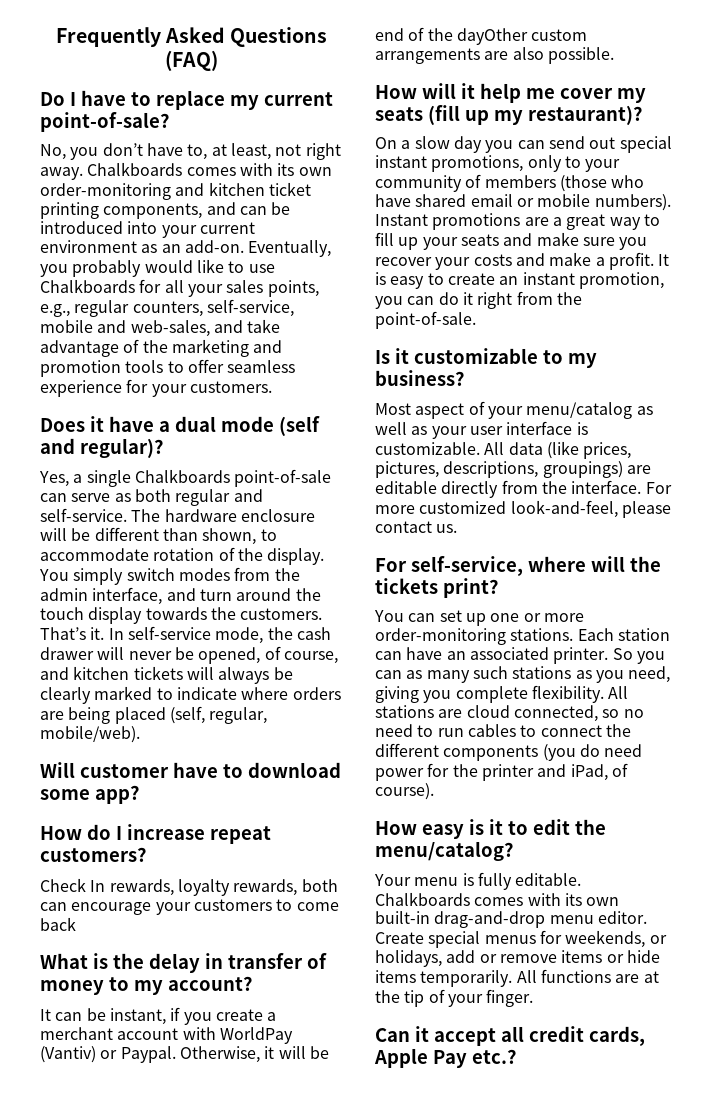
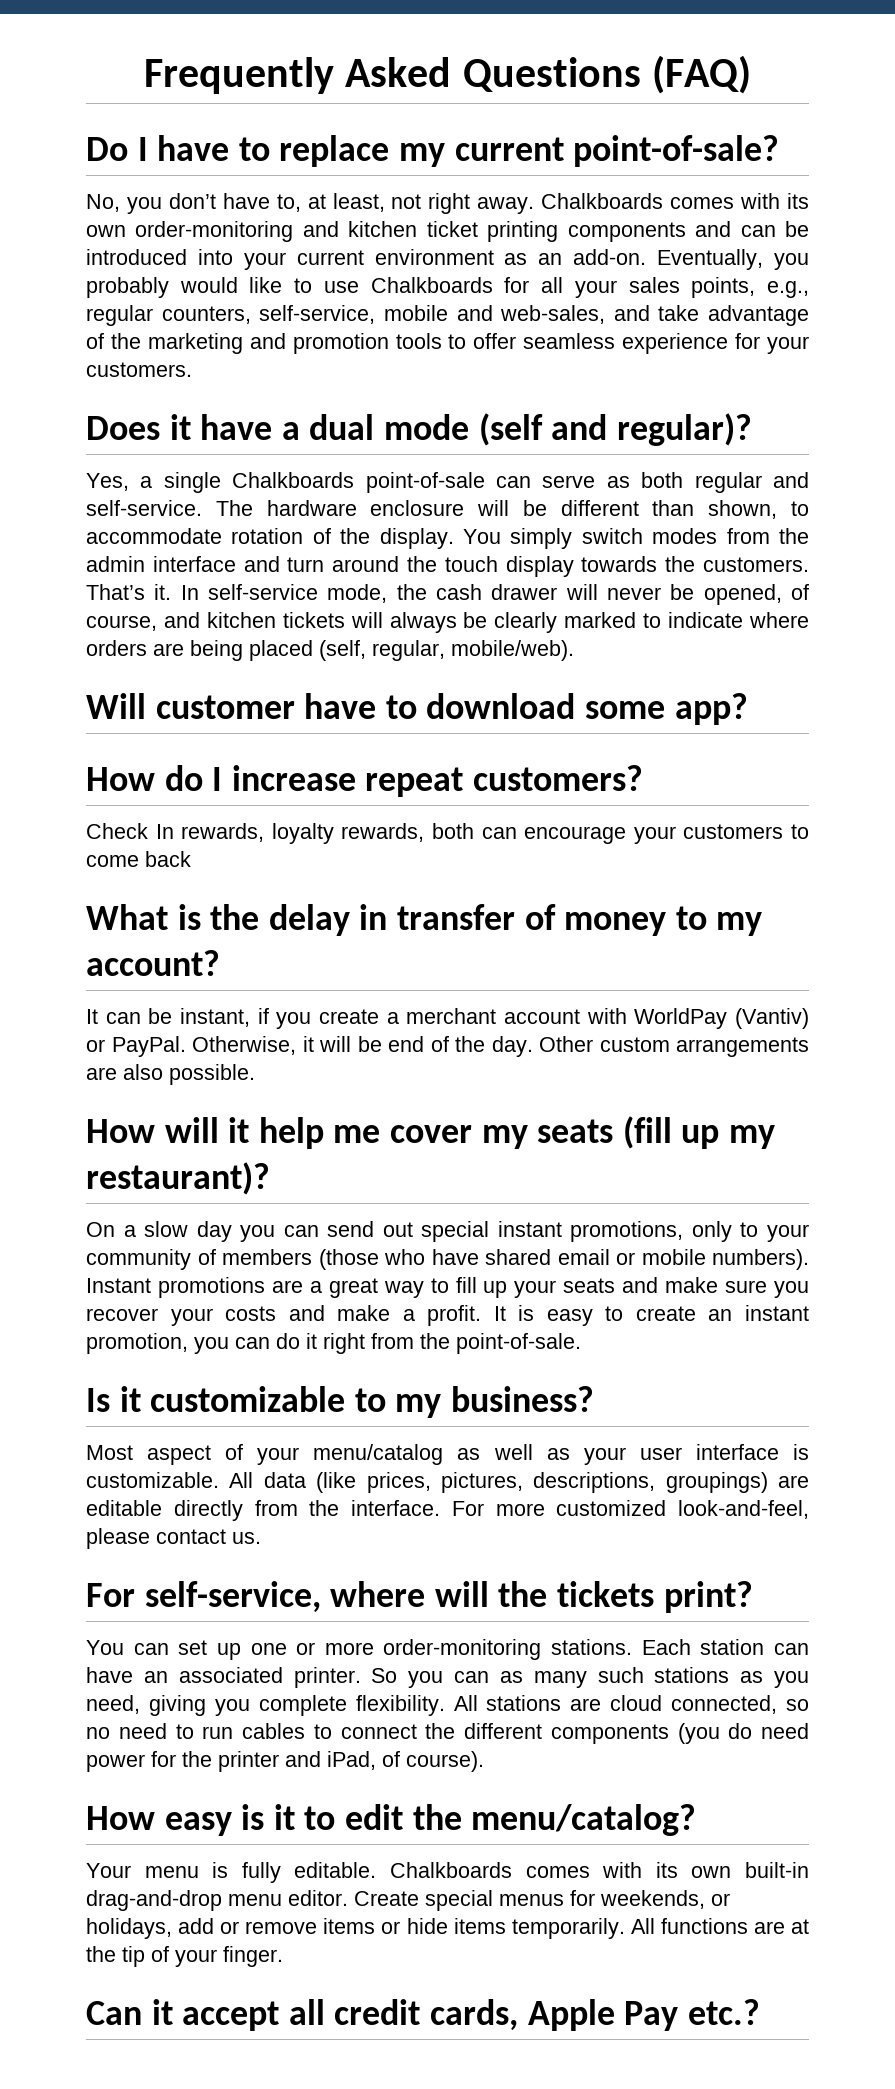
- Chalkboards comes with its own order-monitoring and kitchen ticket printing components, and can be introduced into your current environment as an add-on.
+ Chalkboards comes with its own order-monitoring and kitchen ticket printing components and can be introduced into your current environment as an add-on.
- You simply switch modes from the admin interface, and turn around the touch display towards the customers.
+ You simply switch modes from the admin interface and turn around the touch display towards the customers.
- It can be instant, if you create a merchant account with WorldPay (Vantiv) or Paypal.
+ It can be instant, if you create a merchant account with WorldPay (Vantiv) or PayPal.
- Otherwise, it will be end of the dayOther custom arrangements are also possible.
+ Otherwise, it will be end of the day. Other custom arrangements are also possible.

